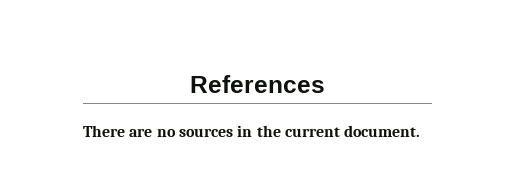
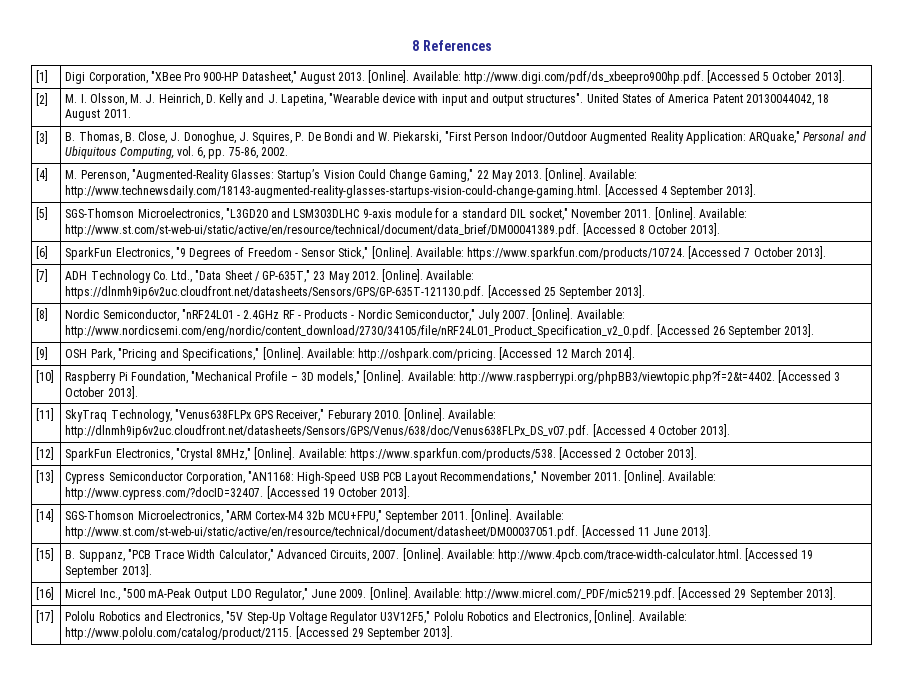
- References
+ 8 References
- There are no sources in the current document.
+ [1] | Digi Corporation, "XBee Pro 900-HP Datasheet," August 2013. [Online]. Available: http://www.digi.com/pdf/ds_xbeepro900hp.pdf. [Accessed 5 October 2013].
+ [2] | M. I. Olsson, M. J. Heinrich, D. Kelly and J. Lapetina, "Wearable device with input and output structures". United States of America Patent 20130044042, 18 August 2011.
+ [3] | B. Thomas, B. Close, J. Donoghue, J. Squires, P. De Bondi and W. Piekarski, "First Person Indoor/Outdoor Augmented Reality Application: ARQuake," Personal and Ubiquitous Computing, vol. 6, pp. 75-86, 2002.
+ [4] | M. Perenson, "Augmented-Reality Glasses: Startup’s Vision Could Change Gaming," 22 May 2013. [Online]. Available: http://www.technewsdaily.com/18143-augmented-reality-glasses-startups-vision-could-change-gaming.html. [Accessed 4 September 2013].
+ [5] | SGS-Thomson Microelectronics, "L3GD20 and LSM303DLHC 9-axis module for a standard DIL socket," November 2011. [Online]. Available: http://www.st.com/st-web-ui/static/active/en/resource/technical/document/data_brief/DM00041389.pdf. [Accessed 8 October 2013].
+ [6] | SparkFun Electronics, "9 Degrees of Freedom - Sensor Stick," [Online]. Available: https://www.sparkfun.com/products/10724. [Accessed 7 October 2013].
+ [7] | ADH Technology Co. Ltd., "Data Sheet / GP-635T," 23 May 2012. [Online]. Available: https://dlnmh9ip6v2uc.cloudfront.net/datasheets/Sensors/GPS/GP-635T-121130.pdf. [Accessed 25 September 2013].
+ [8] | Nordic Semiconductor, "nRF24L01 - 2.4GHz RF - Products - Nordic Semiconductor," July 2007. [Online]. Available: http://www.nordicsemi.com/eng/nordic/content_download/2730/34105/file/nRF24L01_Product_Specification_v2_0.pdf. [Accessed 26 September 2013].
+ [9] | OSH Park, "Pricing and Specifications," [Online]. Available: http://oshpark.com/pricing. [Accessed 12 March 2014].
+ [10] | Raspberry Pi Foundation, "Mechanical Profile – 3D models," [Online]. Available: http://www.raspberrypi.org/phpBB3/viewtopic.php?f=2&t=4402. [Accessed 3 October 2013].
+ [11] | SkyTraq Technology, "Venus638FLPx GPS Receiver," Feburary 2010. [Online]. Available: http://dlnmh9ip6v2uc.cloudfront.net/datasheets/Sensors/GPS/Venus/638/doc/Venus638FLPx_DS_v07.pdf. [Accessed 4 October 2013].
+ [12] | SparkFun Electronics, "Crystal 8MHz," [Online]. Available: https://www.sparkfun.com/products/538. [Accessed 2 October 2013].
+ [13] | Cypress Semiconductor Corporation, "AN1168: High-Speed USB PCB Layout Recommendations," November 2011. [Online]. Available: http://www.cypress.com/?docID=32407. [Accessed 19 October 2013].
+ [14] | SGS-Thomson Microelectronics, "ARM Cortex-M4 32b MCU+FPU," September 2011. [Online]. Available: http://www.st.com/st-web-ui/static/active/en/resource/technical/document/datasheet/DM00037051.pdf. [Accessed 11 June 2013].
+ [15] | B. Suppanz, "PCB Trace Width Calculator," Advanced Circuits, 2007. [Online]. Available: http://www.4pcb.com/trace-width-calculator.html. [Accessed 19 September 2013].
+ [16] | Micrel Inc., "500 mA-Peak Output LDO Regulator," June 2009. [Online]. Available: http://www.micrel.com/_PDF/mic5219.pdf. [Accessed 29 September 2013].
+ [17] | Pololu Robotics and Electronics, "5V Step-Up Voltage Regulator U3V12F5," Pololu Robotics and Electronics, [Online]. Available: http://www.pololu.com/catalog/product/2115. [Accessed 29 September 2013].

